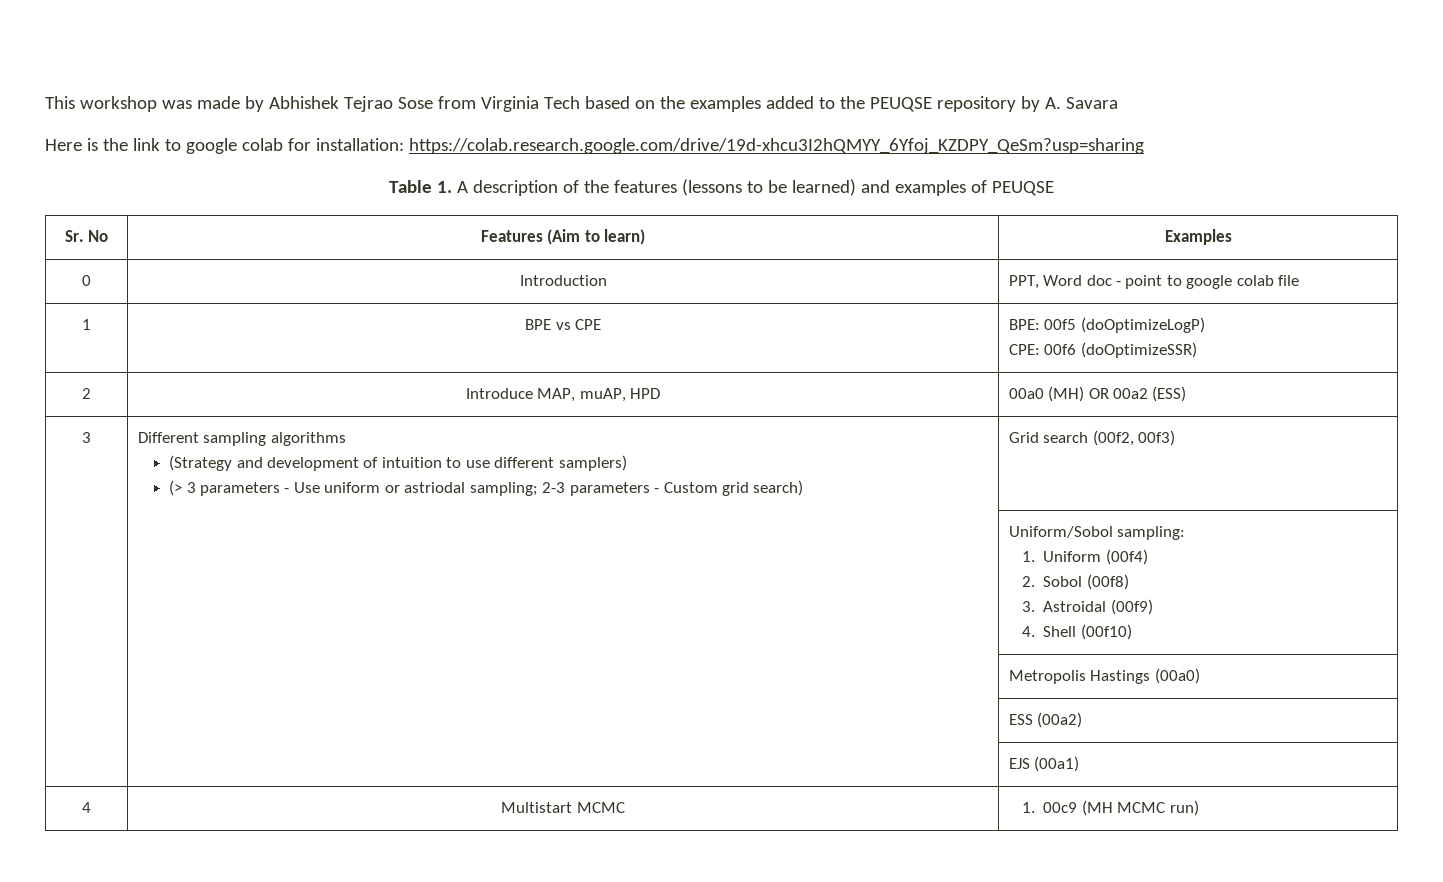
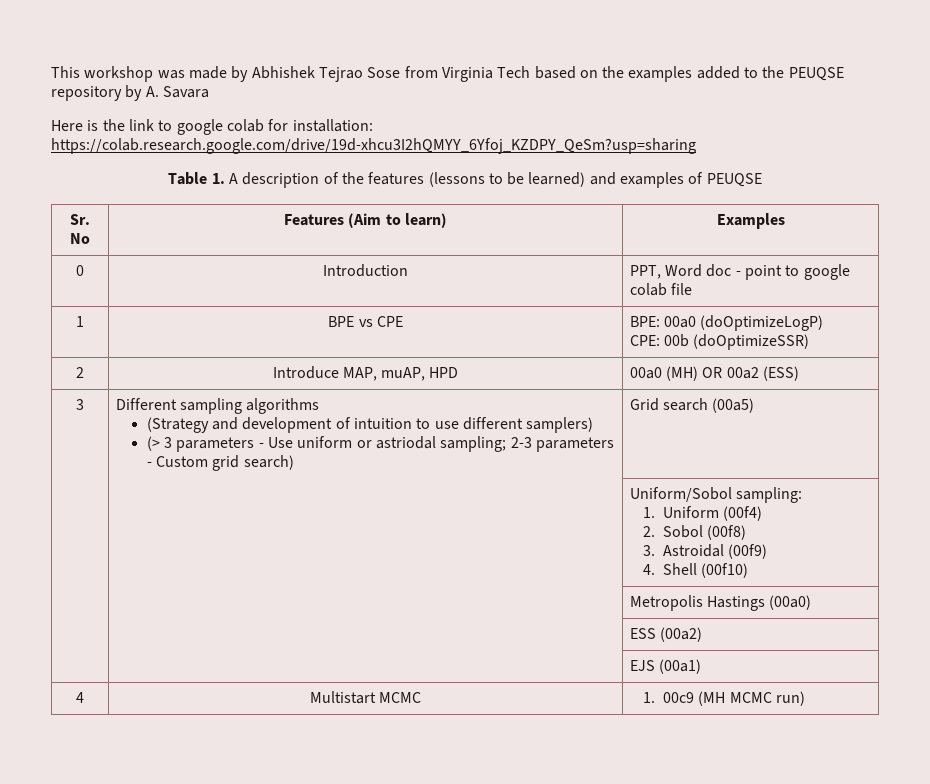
- 1 | BPE vs CPE | BPE: 00f5 (doOptimizeLogP)
- CPE: 00f6 (doOptimizeSSR)
+ 1 | BPE vs CPE | BPE: 00a0 (doOptimizeLogP)
+ CPE: 00b (doOptimizeSSR)
  3 | Different sampling algorithms
  (Strategy and development of intuition to use different samplers)
- (> 3 parameters - Use uniform or astriodal sampling; 2-3 parameters - Custom grid search) | Grid search (00f2, 00f3)
+ (> 3 parameters - Use uniform or astriodal sampling; 2-3 parameters - Custom grid search) | Grid search (00a5)

